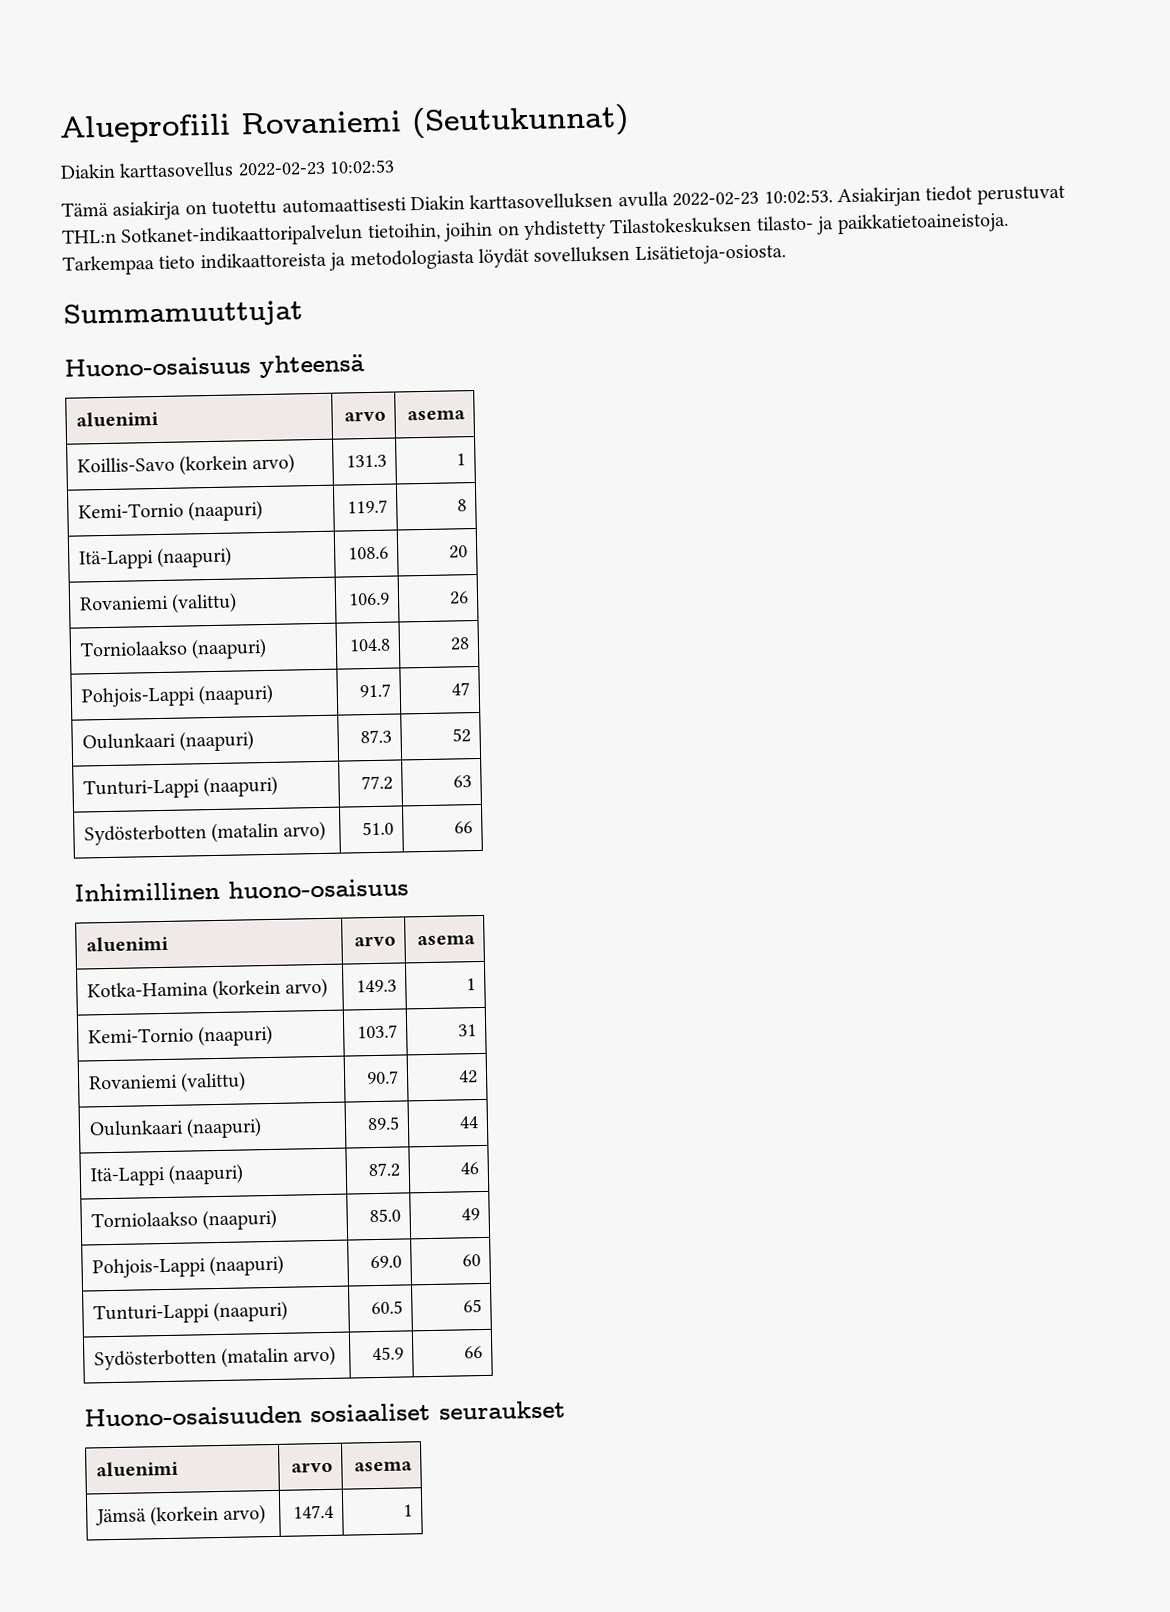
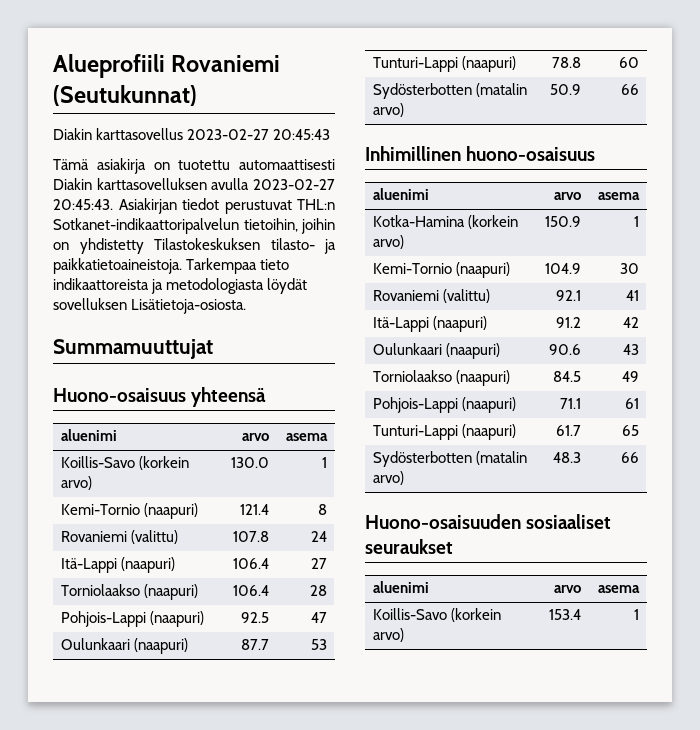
- Diakin karttasovellus 2022-02-23 10:02:53
+ Diakin karttasovellus 2023-02-27 20:45:43
- Tämä asiakirja on tuotettu automaattisesti Diakin karttasovelluksen avulla 2022-02-23 10:02:53.
+ Tämä asiakirja on tuotettu automaattisesti Diakin karttasovelluksen avulla 2023-02-27 20:45:43.
- Koillis-Savo (korkein arvo) | 131.3 | 1
- Kemi-Tornio (naapuri) | 119.7 | 8
+ Koillis-Savo (korkein arvo) | 130.0 | 1
+ Kemi-Tornio (naapuri) | 121.4 | 8
- Itä-Lappi (naapuri) | 108.6 | 20
- Rovaniemi (valittu) | 106.9 | 26
- Torniolaakso (naapuri) | 104.8 | 28
+ Rovaniemi (valittu) | 107.8 | 24
+ Itä-Lappi (naapuri) | 106.4 | 27
+ Torniolaakso (naapuri) | 106.4 | 28
- Pohjois-Lappi (naapuri) | 91.7 | 47
+ Pohjois-Lappi (naapuri) | 92.5 | 47
- Oulunkaari (naapuri) | 87.3 | 52
- Tunturi-Lappi (naapuri) | 77.2 | 63
- Sydösterbotten (matalin arvo) | 51.0 | 66
+ Oulunkaari (naapuri) | 87.7 | 53
+ Tunturi-Lappi (naapuri) | 78.8 | 60
+ Sydösterbotten (matalin arvo) | 50.9 | 66
- Kotka-Hamina (korkein arvo) | 149.3 | 1
- Kemi-Tornio (naapuri) | 103.7 | 31
- Rovaniemi (valittu) | 90.7 | 42
- Oulunkaari (naapuri) | 89.5 | 44
- Itä-Lappi (naapuri) | 87.2 | 46
- Torniolaakso (naapuri) | 85.0 | 49
+ Kotka-Hamina (korkein arvo) | 150.9 | 1
+ Kemi-Tornio (naapuri) | 104.9 | 30
+ Rovaniemi (valittu) | 92.1 | 41
+ Itä-Lappi (naapuri) | 91.2 | 42
+ Oulunkaari (naapuri) | 90.6 | 43
+ Torniolaakso (naapuri) | 84.5 | 49
- Pohjois-Lappi (naapuri) | 69.0 | 60
- Tunturi-Lappi (naapuri) | 60.5 | 65
+ Pohjois-Lappi (naapuri) | 71.1 | 61
+ Tunturi-Lappi (naapuri) | 61.7 | 65
- Sydösterbotten (matalin arvo) | 45.9 | 66
+ Sydösterbotten (matalin arvo) | 48.3 | 66
- Jämsä (korkein arvo) | 147.4 | 1
+ Koillis-Savo (korkein arvo) | 153.4 | 1

